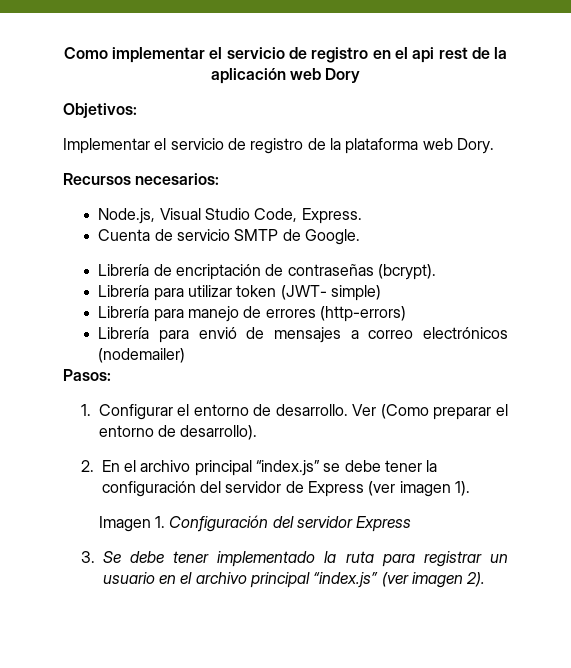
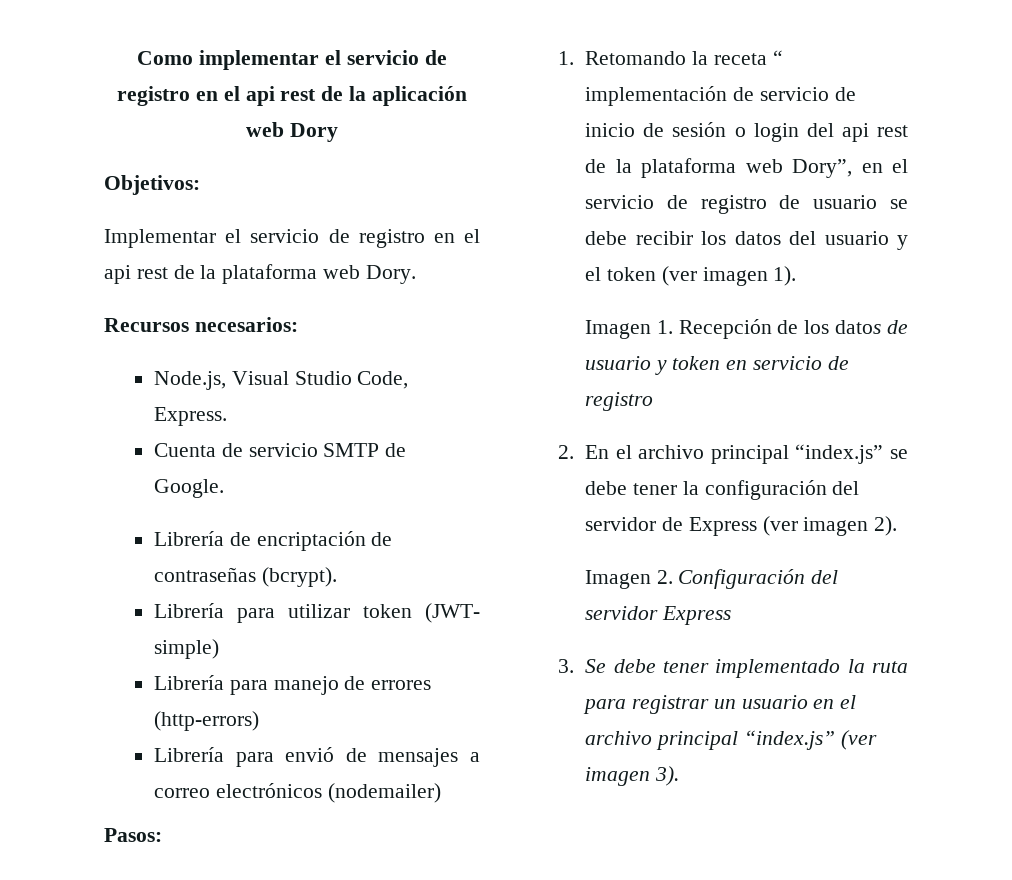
- Implementar el servicio de registro de la plataforma web Dory.
+ Implementar el servicio de registro en el api rest de la plataforma web Dory.
- 1. Configurar el entorno de desarrollo. Ver (Como preparar el entorno de desarrollo).
+ 1. Retomando la receta “ implementación de servicio de inicio de sesión o login del api rest de la plataforma web Dory”, en el servicio de registro de usuario se debe recibir los datos del usuario y el token (ver imagen 1).
+ Imagen 1. Recepción de los datos de usuario y token en servicio de registro
- 2. En el archivo principal “index.js” se debe tener la configuración del servidor de Express (ver imagen 1).
- Imagen 1. Configuración del servidor Express
+ 2. En el archivo principal “index.js” se debe tener la configuración del servidor de Express (ver imagen 2).
+ Imagen 2. Configuración del servidor Express
- 3. Se debe tener implementado la ruta para registrar un usuario en el archivo principal “index.js” (ver imagen 2).
+ 3. Se debe tener implementado la ruta para registrar un usuario en el archivo principal “index.js” (ver imagen 3).

